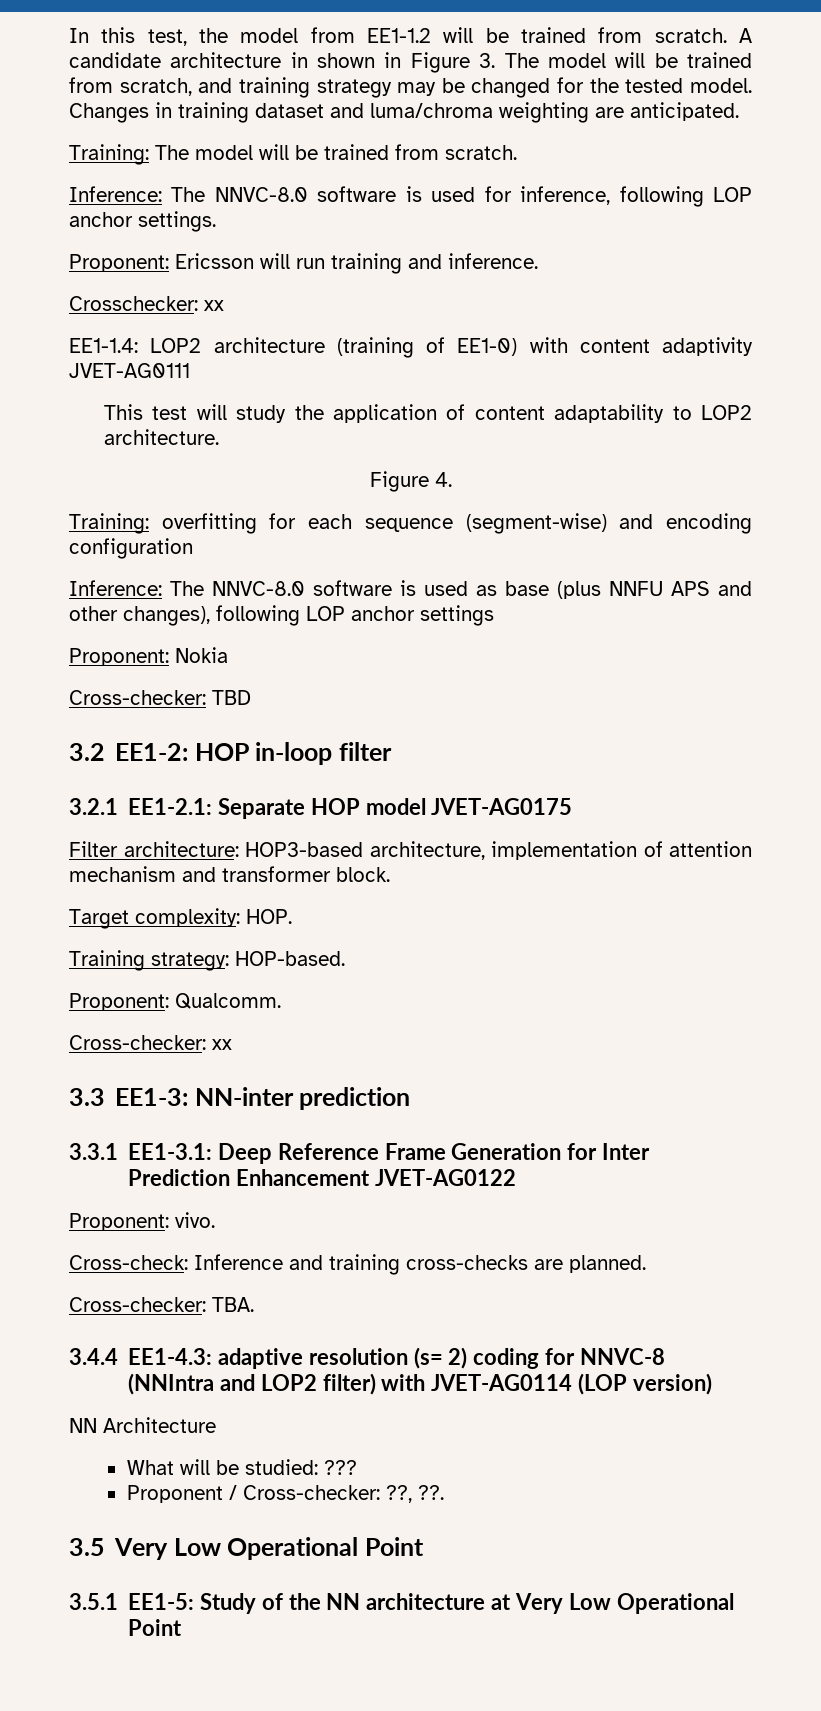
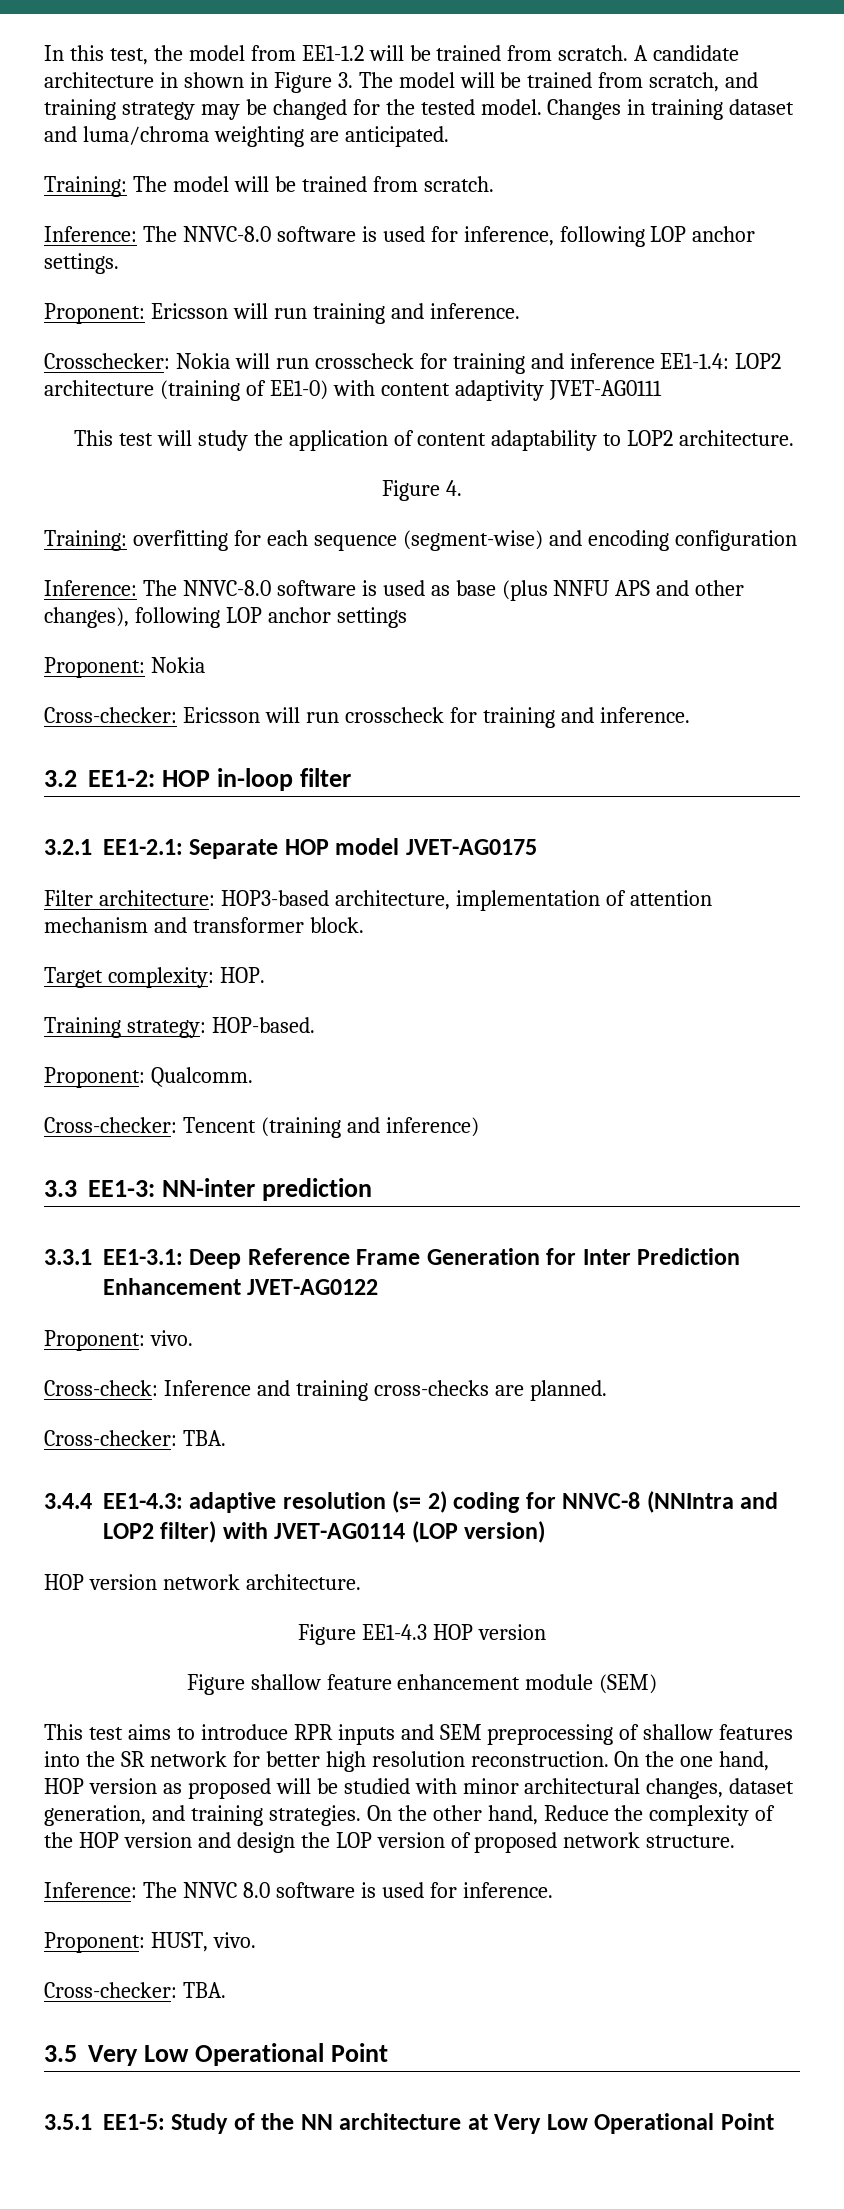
- Crosschecker: xx
- EE1-1.4: LOP2 architecture (training of EE1-0) with content adaptivity JVET-AG0111
+ Crosschecker: Nokia will run crosscheck for training and inference EE1-1.4: LOP2 architecture (training of EE1-0) with content adaptivity JVET-AG0111
- Cross-checker: TBD
+ Cross-checker: Ericsson will run crosscheck for training and inference.
- Cross-checker: xx
+ Cross-checker: Tencent (training and inference)
- NN Architecture
- What will be studied: ???
- Proponent / Cross-checker: ??, ??.
+ HOP version network architecture.
+ Figure EE1-4.3 HOP version
+ Figure shallow feature enhancement module (SEM)
+ This test aims to introduce RPR inputs and SEM preprocessing of shallow features into the SR network for better high resolution reconstruction. On the one hand, HOP version as proposed will be studied with minor architectural changes, dataset generation, and training strategies. On the other hand, Reduce the complexity of the HOP version and design the LOP version of proposed network structure.
+ Inference: The NNVC 8.0 software is used for inference.
+ Proponent: HUST, vivo.
+ Cross-checker: TBA.

